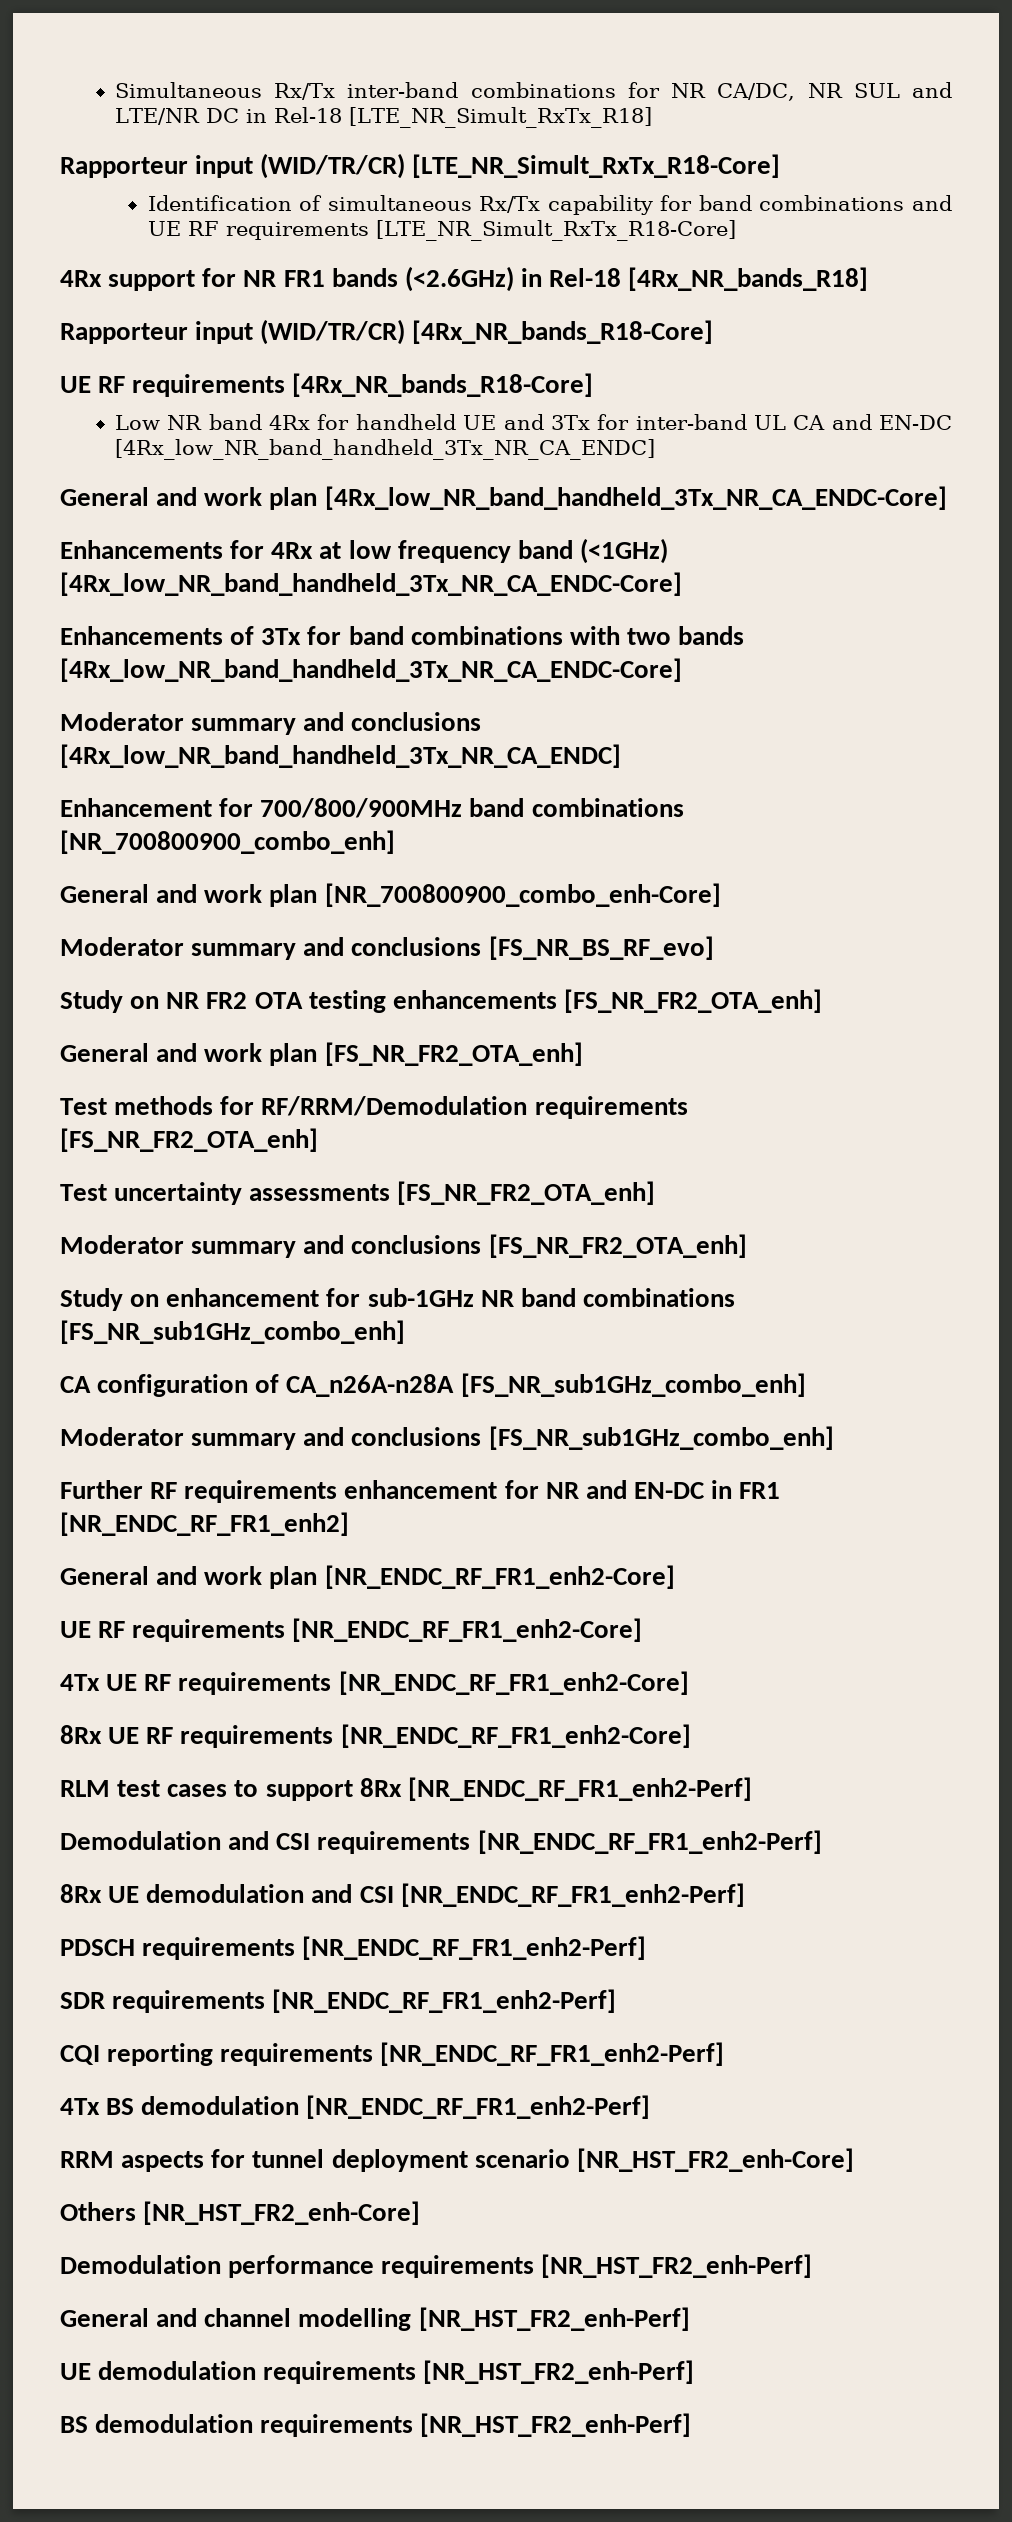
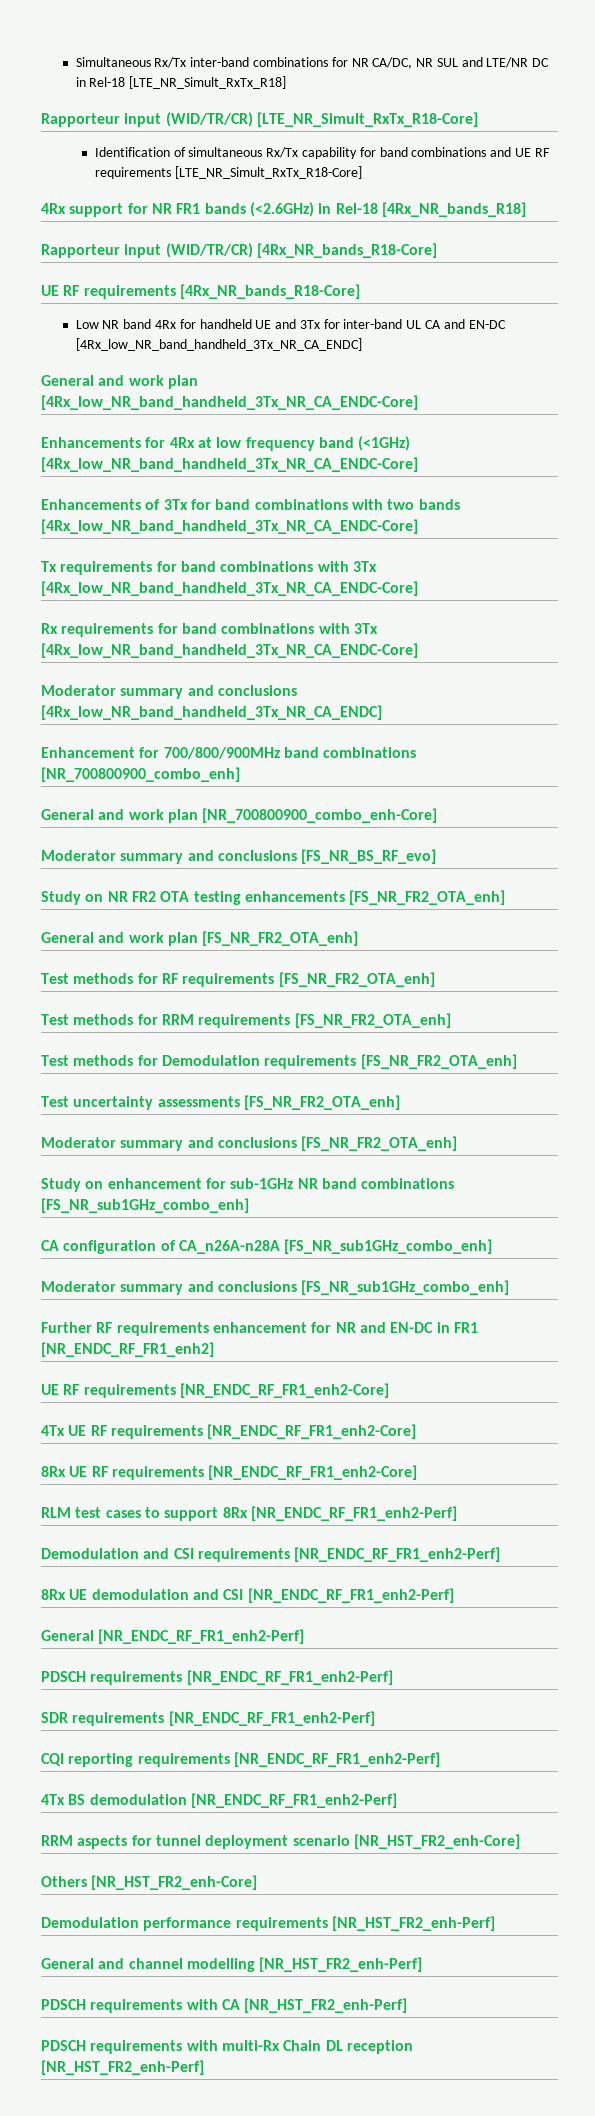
+ Tx requirements for band combinations with 3Tx [4Rx_low_NR_band_handheld_3Tx_NR_CA_ENDC-Core]
+ Rx requirements for band combinations with 3Tx [4Rx_low_NR_band_handheld_3Tx_NR_CA_ENDC-Core]
- Test methods for RF/RRM/Demodulation requirements [FS_NR_FR2_OTA_enh]
+ Test methods for RF requirements [FS_NR_FR2_OTA_enh]
+ Test methods for RRM requirements [FS_NR_FR2_OTA_enh]
+ Test methods for Demodulation requirements [FS_NR_FR2_OTA_enh]
- General and work plan [NR_ENDC_RF_FR1_enh2-Core]
+ General [NR_ENDC_RF_FR1_enh2-Perf]
- UE demodulation requirements [NR_HST_FR2_enh-Perf]
- BS demodulation requirements [NR_HST_FR2_enh-Perf]
+ PDSCH requirements with CA [NR_HST_FR2_enh-Perf]
+ PDSCH requirements with multi-Rx Chain DL reception [NR_HST_FR2_enh-Perf]

